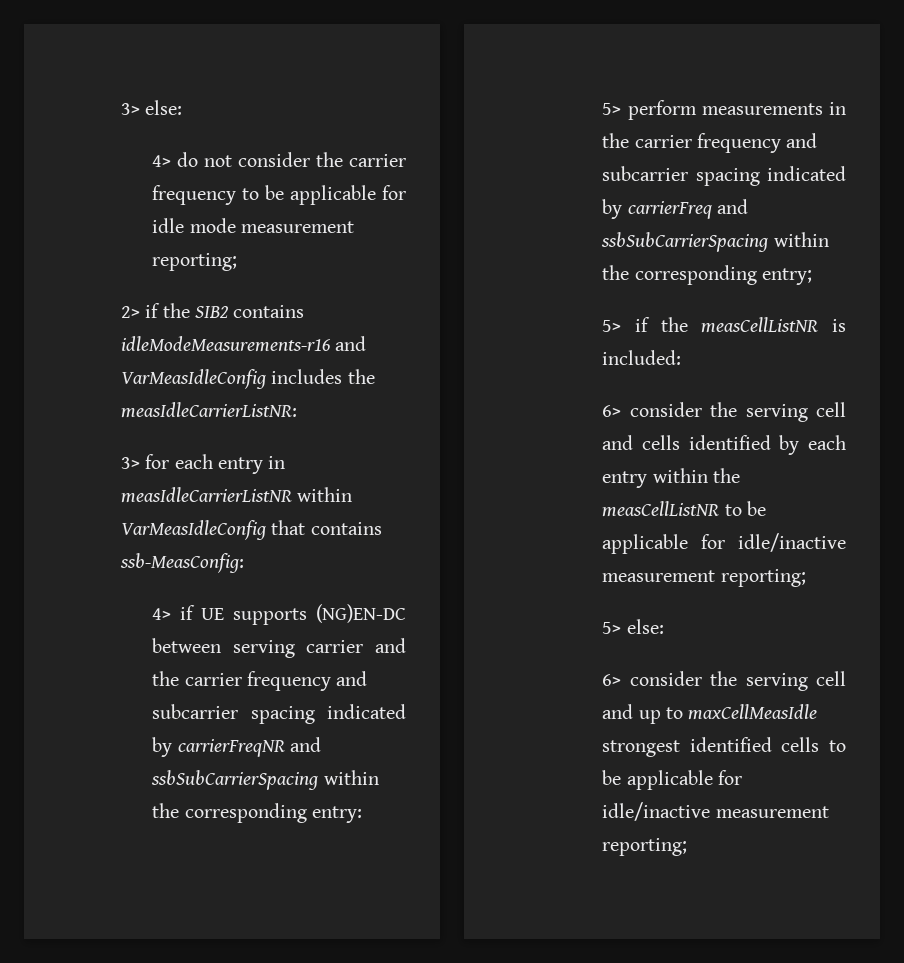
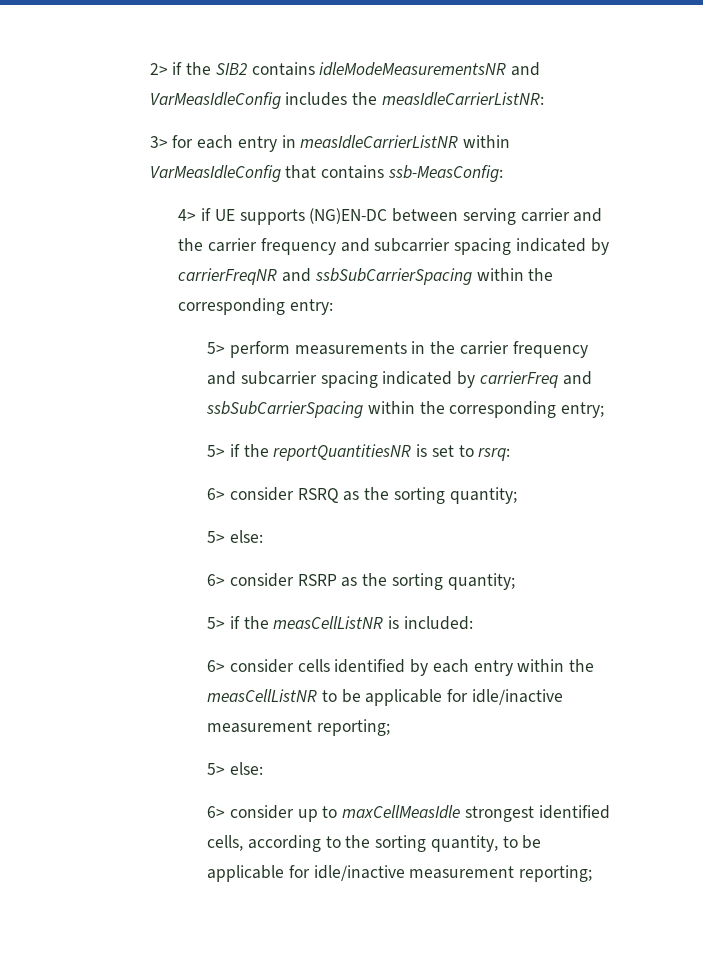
- 3> else:
- 4> do not consider the carrier frequency to be applicable for idle mode measurement reporting;
- 2> if the SIB2 contains idleModeMeasurements-r16 and VarMeasIdleConfig includes the measIdleCarrierListNR:
+ 2> if the SIB2 contains idleModeMeasurementsNR and VarMeasIdleConfig includes the measIdleCarrierListNR:
+ 5> if the reportQuantitiesNR is set to rsrq:
+ 6> consider RSRQ as the sorting quantity;
+ 5> else:
+ 6> consider RSRP as the sorting quantity;
- 6> consider the serving cell and cells identified by each entry within the measCellListNR to be applicable for idle/inactive measurement reporting;
+ 6> consider cells identified by each entry within the measCellListNR to be applicable for idle/inactive measurement reporting;
- 6> consider the serving cell and up to maxCellMeasIdle strongest identified cells to be applicable for idle/inactive measurement reporting;
+ 6> consider up to maxCellMeasIdle strongest identified cells, according to the sorting quantity, to be applicable for idle/inactive measurement reporting;

